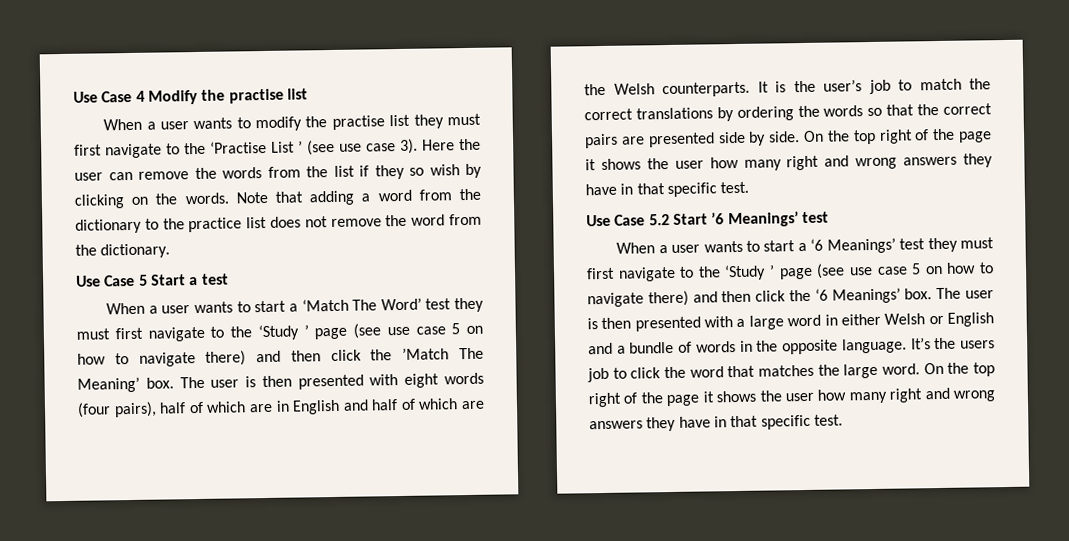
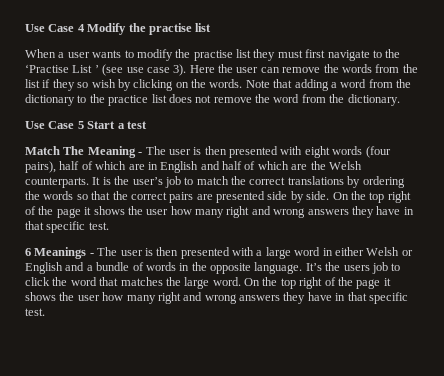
- When a user wants to start a ‘Match The Word’ test they must first navigate to the ‘Study ’ page (see use case 5 on how to navigate there) and then click the ’Match The Meaning’ box. The user is then presented with eight words (four pairs), half of which are in English and half of which are the Welsh counterparts.
+ Match The Meaning - The user is then presented with eight words (four pairs), half of which are in English and half of which are the Welsh counterparts.
- Use Case 5.2 Start ’6 Meanings’ test
- When a user wants to start a ‘6 Meanings’ test they must first navigate to the ‘Study ’ page (see use case 5 on how to navigate there) and then click the ‘6 Meanings’ box. The user is then presented with a large word in either Welsh or English and a bundle of words in the opposite language.
+ 6 Meanings - The user is then presented with a large word in either Welsh or English and a bundle of words in the opposite language.

